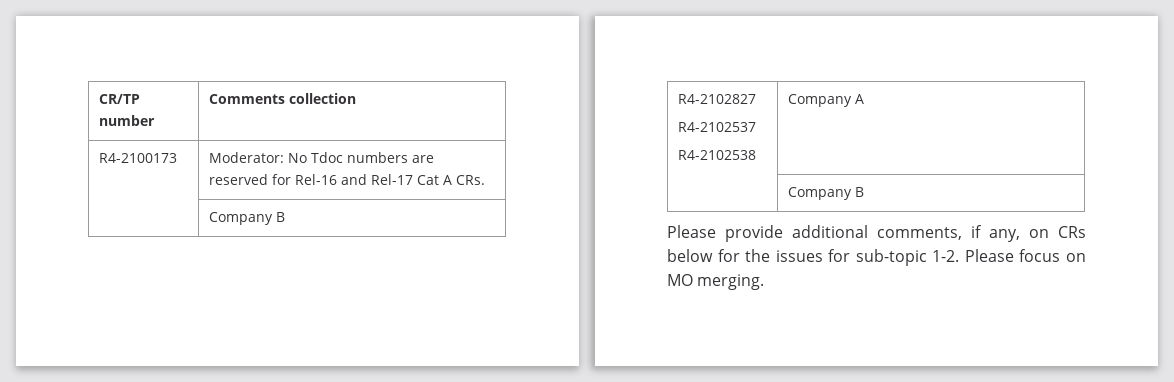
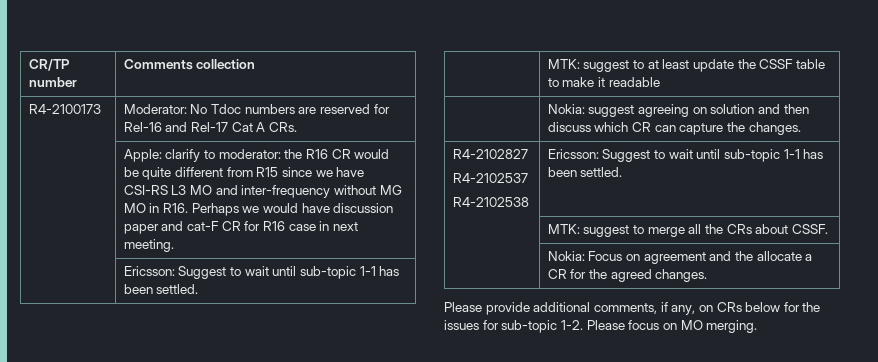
  R4-2100173 | Moderator: No Tdoc numbers are reserved for Rel-16 and Rel-17 Cat A CRs.
- | Company B
+ | Apple: clarify to moderator: the R16 CR would be quite different from R15 since we have CSI-RS L3 MO and inter-frequency without MG MO in R16. Perhaps we would have discussion paper and cat-F CR for R16 case in next meeting.
+ | Ericsson: Suggest to wait until sub-topic 1-1 has been settled.
+ | MTK: suggest to at least update the CSSF table to make it readable
+ | Nokia: suggest agreeing on solution and then discuss which CR can capture the changes.
  R4-2102827
  R4-2102537
- R4-2102538 | Company A
- | Company B
+ R4-2102538 | Ericsson: Suggest to wait until sub-topic 1-1 has been settled.
+ | MTK: suggest to merge all the CRs about CSSF.
+ | Nokia: Focus on agreement and the allocate a CR for the agreed changes.

